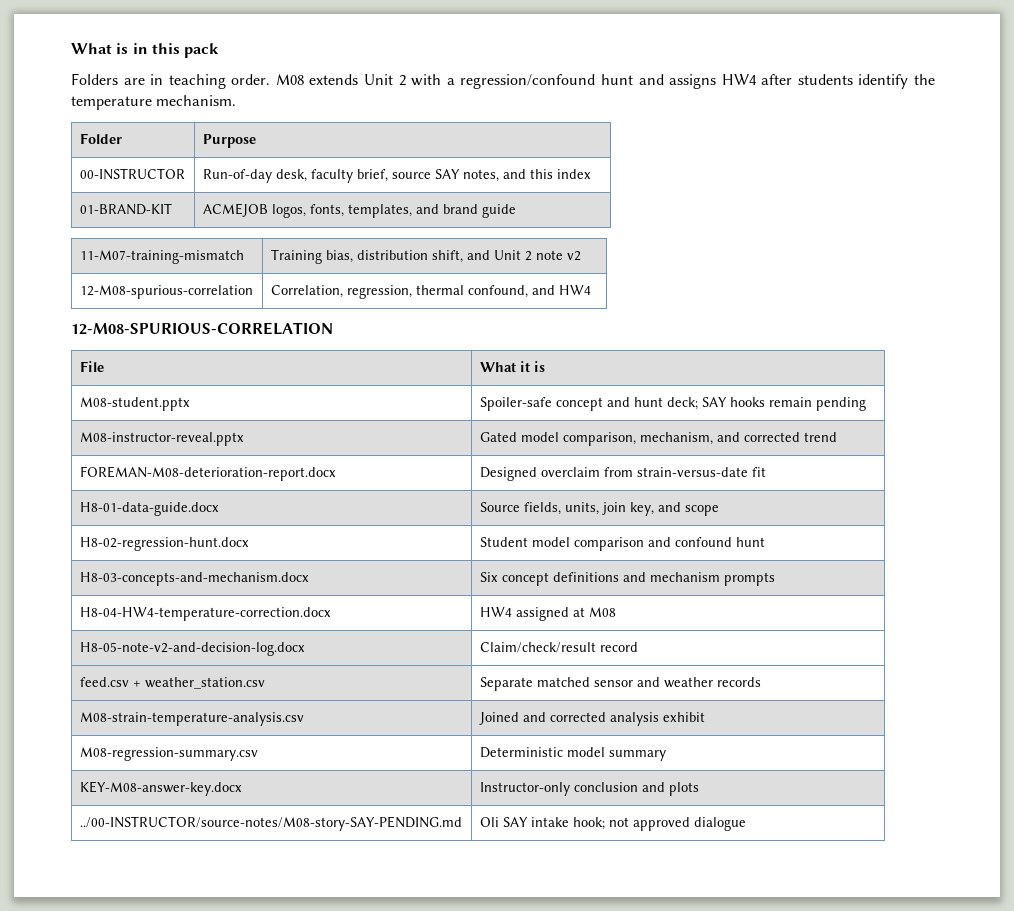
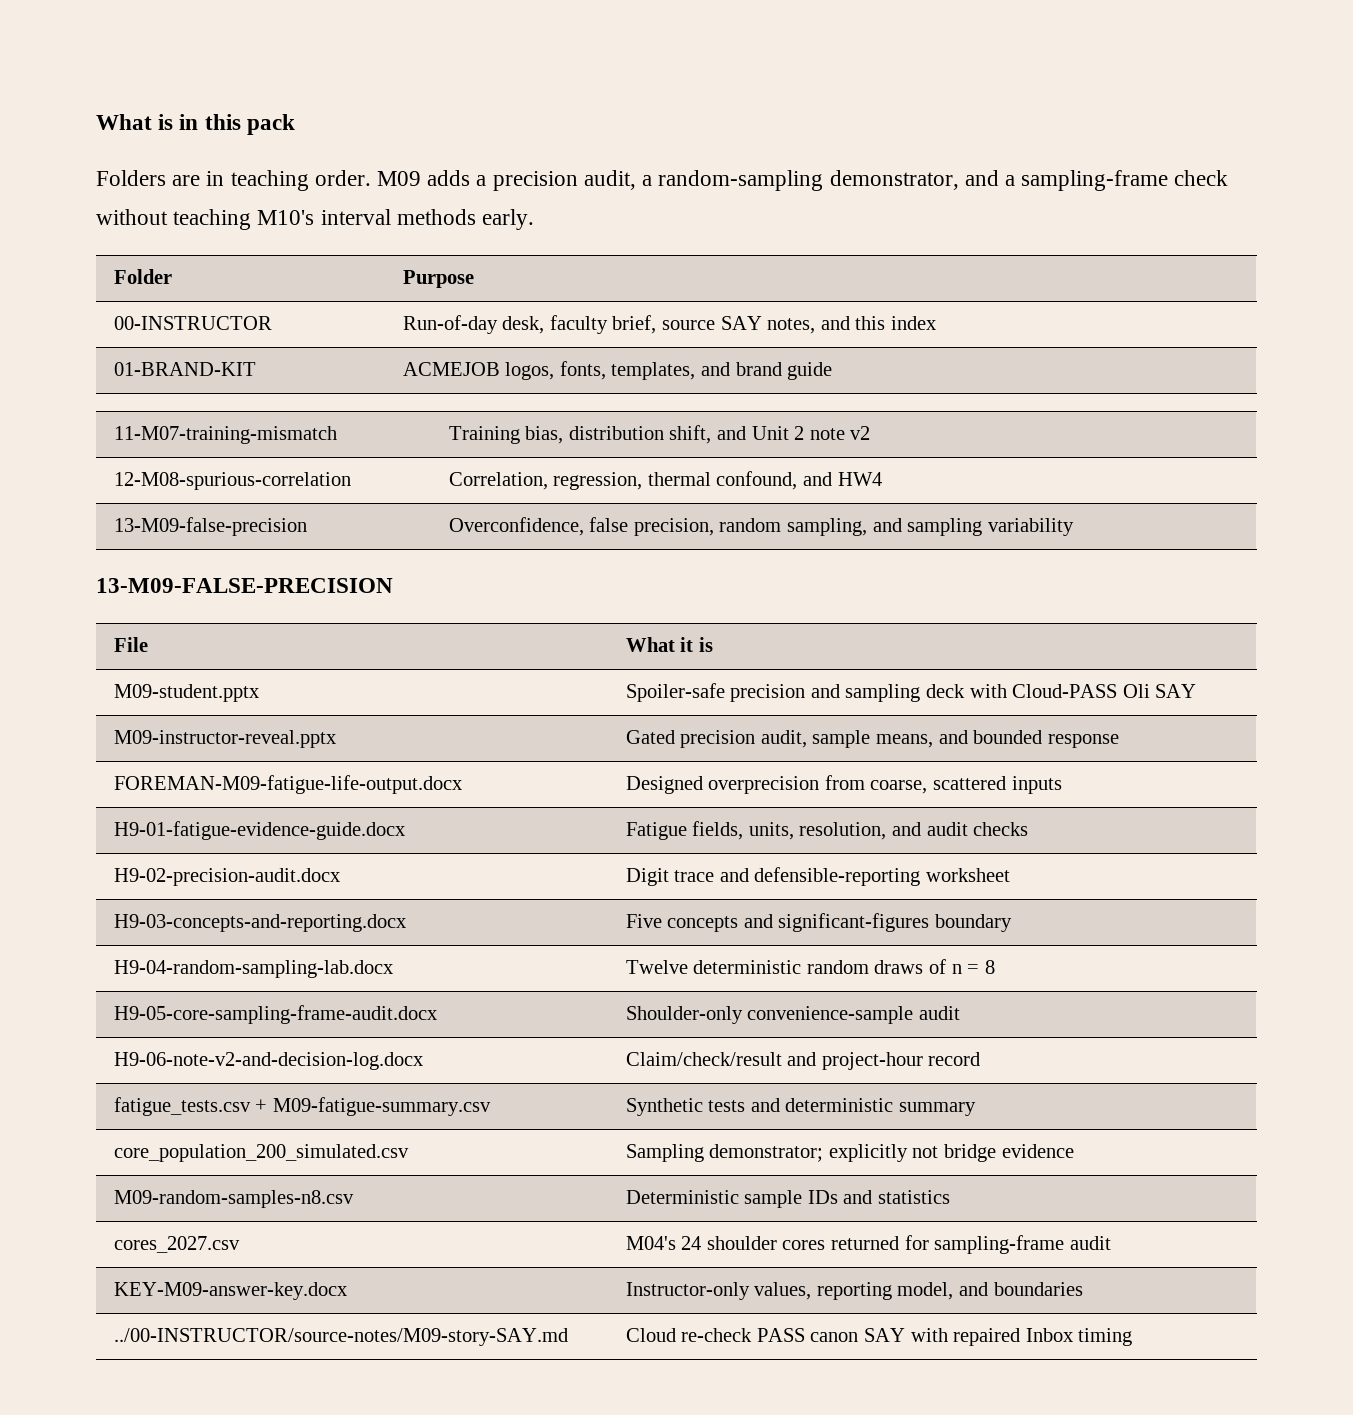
- M08 extends Unit 2 with a regression/confound hunt and assigns HW4 after students identify the temperature mechanism.
+ M09 adds a precision audit, a random-sampling demonstrator, and a sampling-frame check without teaching M10's interval methods early.
- 12-M08-SPURIOUS-CORRELATION
+ 13-M09-false-precision | Overconfidence, false precision, random sampling, and sampling variability
+ 13-M09-FALSE-PRECISION
- M08-student.pptx | Spoiler-safe concept and hunt deck; SAY hooks remain pending
- M08-instructor-reveal.pptx | Gated model comparison, mechanism, and corrected trend
- FOREMAN-M08-deterioration-report.docx | Designed overclaim from strain-versus-date fit
- H8-01-data-guide.docx | Source fields, units, join key, and scope
- H8-02-regression-hunt.docx | Student model comparison and confound hunt
- H8-03-concepts-and-mechanism.docx | Six concept definitions and mechanism prompts
- H8-04-HW4-temperature-correction.docx | HW4 assigned at M08
- H8-05-note-v2-and-decision-log.docx | Claim/check/result record
+ M09-student.pptx | Spoiler-safe precision and sampling deck with Cloud-PASS Oli SAY
+ M09-instructor-reveal.pptx | Gated precision audit, sample means, and bounded response
+ FOREMAN-M09-fatigue-life-output.docx | Designed overprecision from coarse, scattered inputs
+ H9-01-fatigue-evidence-guide.docx | Fatigue fields, units, resolution, and audit checks
+ H9-02-precision-audit.docx | Digit trace and defensible-reporting worksheet
+ H9-03-concepts-and-reporting.docx | Five concepts and significant-figures boundary
+ H9-04-random-sampling-lab.docx | Twelve deterministic random draws of n = 8
+ H9-05-core-sampling-frame-audit.docx | Shoulder-only convenience-sample audit
+ H9-06-note-v2-and-decision-log.docx | Claim/check/result and project-hour record
- feed.csv + weather_station.csv | Separate matched sensor and weather records
- M08-strain-temperature-analysis.csv | Joined and corrected analysis exhibit
- M08-regression-summary.csv | Deterministic model summary
- KEY-M08-answer-key.docx | Instructor-only conclusion and plots
- ../00-INSTRUCTOR/source-notes/M08-story-SAY-PENDING.md | Oli SAY intake hook; not approved dialogue
+ fatigue_tests.csv + M09-fatigue-summary.csv | Synthetic tests and deterministic summary
+ core_population_200_simulated.csv | Sampling demonstrator; explicitly not bridge evidence
+ M09-random-samples-n8.csv | Deterministic sample IDs and statistics
+ cores_2027.csv | M04's 24 shoulder cores returned for sampling-frame audit
+ KEY-M09-answer-key.docx | Instructor-only values, reporting model, and boundaries
+ ../00-INSTRUCTOR/source-notes/M09-story-SAY.md | Cloud re-check PASS canon SAY with repaired Inbox timing

